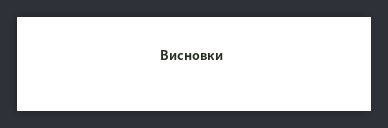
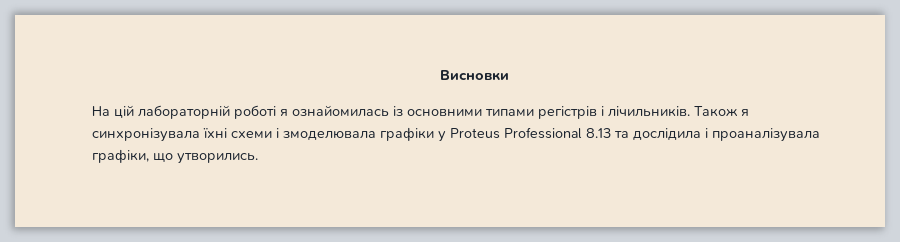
+ На цій лабораторній роботі я ознайомилась із основними типами регістрів і лічильників. Також я синхронізувала їхні схеми і змоделювала графіки у Proteus Professional 8.13 та дослідила і проаналізувала графіки, що утворились.

